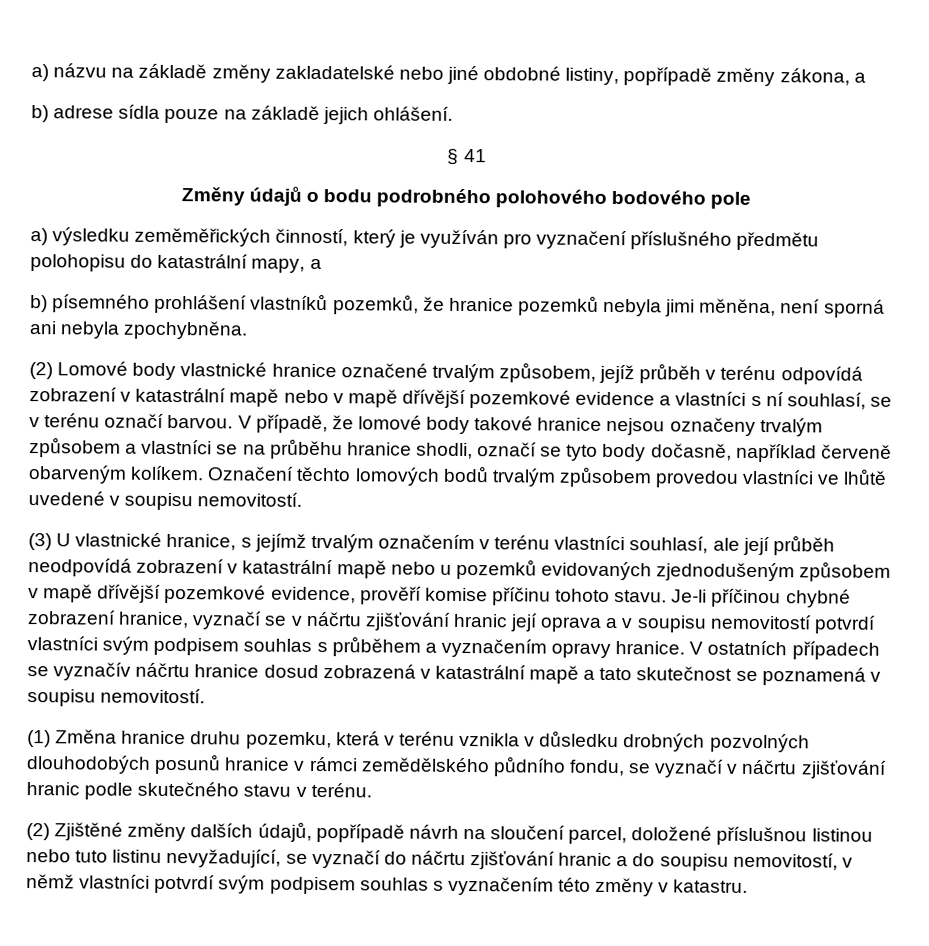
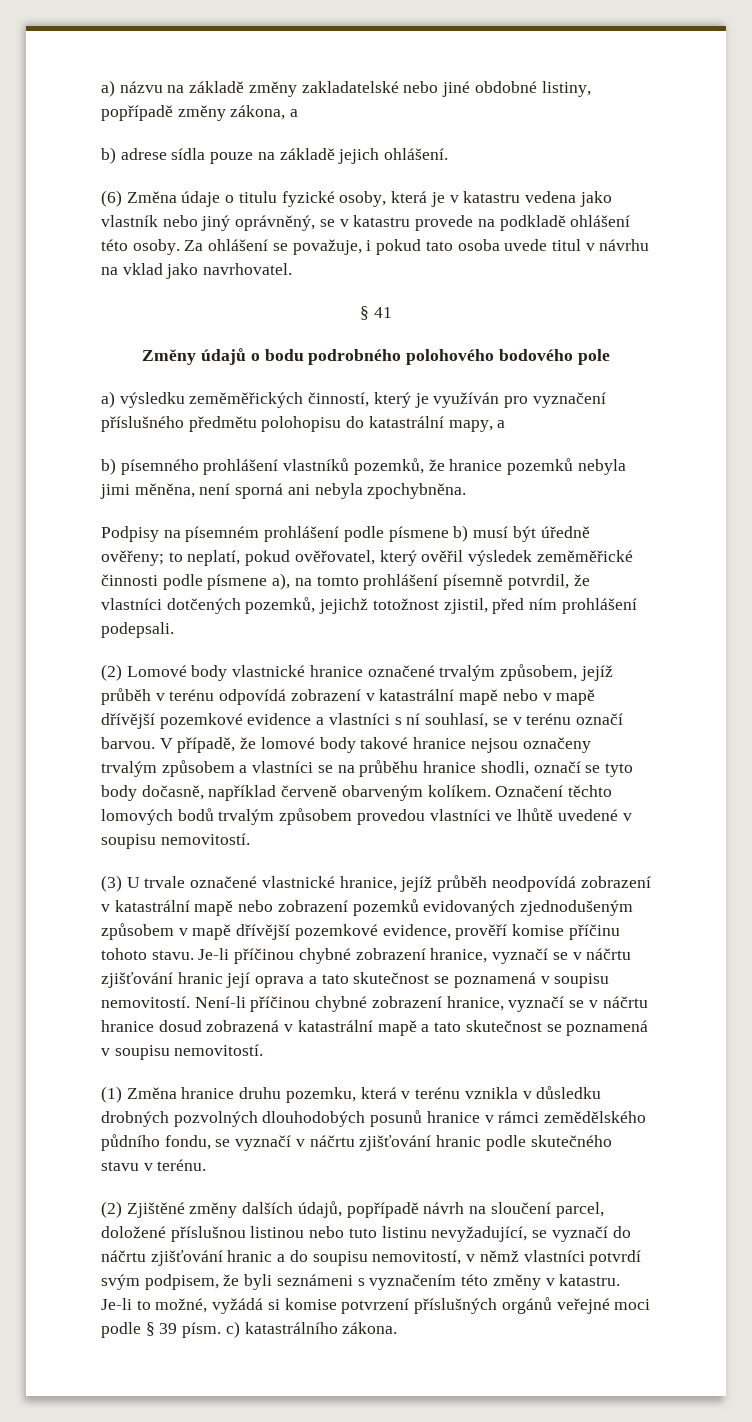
+ (6) Změna údaje o titulu fyzické osoby, která je v katastru vedena jako vlastník nebo jiný oprávněný, se v katastru provede na podkladě ohlášení této osoby. Za ohlášení se považuje, i pokud tato osoba uvede titul v návrhu na vklad jako navrhovatel.
+ Podpisy na písemném prohlášení podle písmene b) musí být úředně ověřeny; to neplatí, pokud ověřovatel, který ověřil výsledek zeměměřické činnosti podle písmene a), na tomto prohlášení písemně potvrdil, že vlastníci dotčených pozemků, jejichž totožnost zjistil, před ním prohlášení podepsali.
- (3) U vlastnické hranice, s jejímž trvalým označením v terénu vlastníci souhlasí, ale její průběh neodpovídá zobrazení v katastrální mapě nebo u pozemků evidovaných zjednodušeným způsobem v mapě dřívější pozemkové evidence, prověří komise příčinu tohoto stavu.
+ (3) U trvale označené vlastnické hranice, jejíž průběh neodpovídá zobrazení v katastrální mapě nebo zobrazení pozemků evidovaných zjednodušeným způsobem v mapě dřívější pozemkové evidence, prověří komise příčinu tohoto stavu.
- Je-li příčinou chybné zobrazení hranice, vyznačí se v náčrtu zjišťování hranic její oprava a v soupisu nemovitostí potvrdí vlastníci svým podpisem souhlas s průběhem a vyznačením opravy hranice. V ostatních případech se vyznačív náčrtu hranice dosud zobrazená v katastrální mapě a tato skutečnost se poznamená v soupisu nemovitostí.
+ Je-li příčinou chybné zobrazení hranice, vyznačí se v náčrtu zjišťování hranic její oprava a tato skutečnost se poznamená v soupisu nemovitostí. Není-li příčinou chybné zobrazení hranice, vyznačí se v náčrtu hranice dosud zobrazená v katastrální mapě a tato skutečnost se poznamená v soupisu nemovitostí.
- (2) Zjištěné změny dalších údajů, popřípadě návrh na sloučení parcel, doložené příslušnou listinou nebo tuto listinu nevyžadující, se vyznačí do náčrtu zjišťování hranic a do soupisu nemovitostí, v němž vlastníci potvrdí svým podpisem souhlas s vyznačením této změny v katastru.
+ (2) Zjištěné změny dalších údajů, popřípadě návrh na sloučení parcel, doložené příslušnou listinou nebo tuto listinu nevyžadující, se vyznačí do náčrtu zjišťování hranic a do soupisu nemovitostí, v němž vlastníci potvrdí svým podpisem, že byli seznámeni s vyznačením této změny v katastru.
+ Je-li to možné, vyžádá si komise potvrzení příslušných orgánů veřejné moci podle § 39 písm. c) katastrálního zákona.

